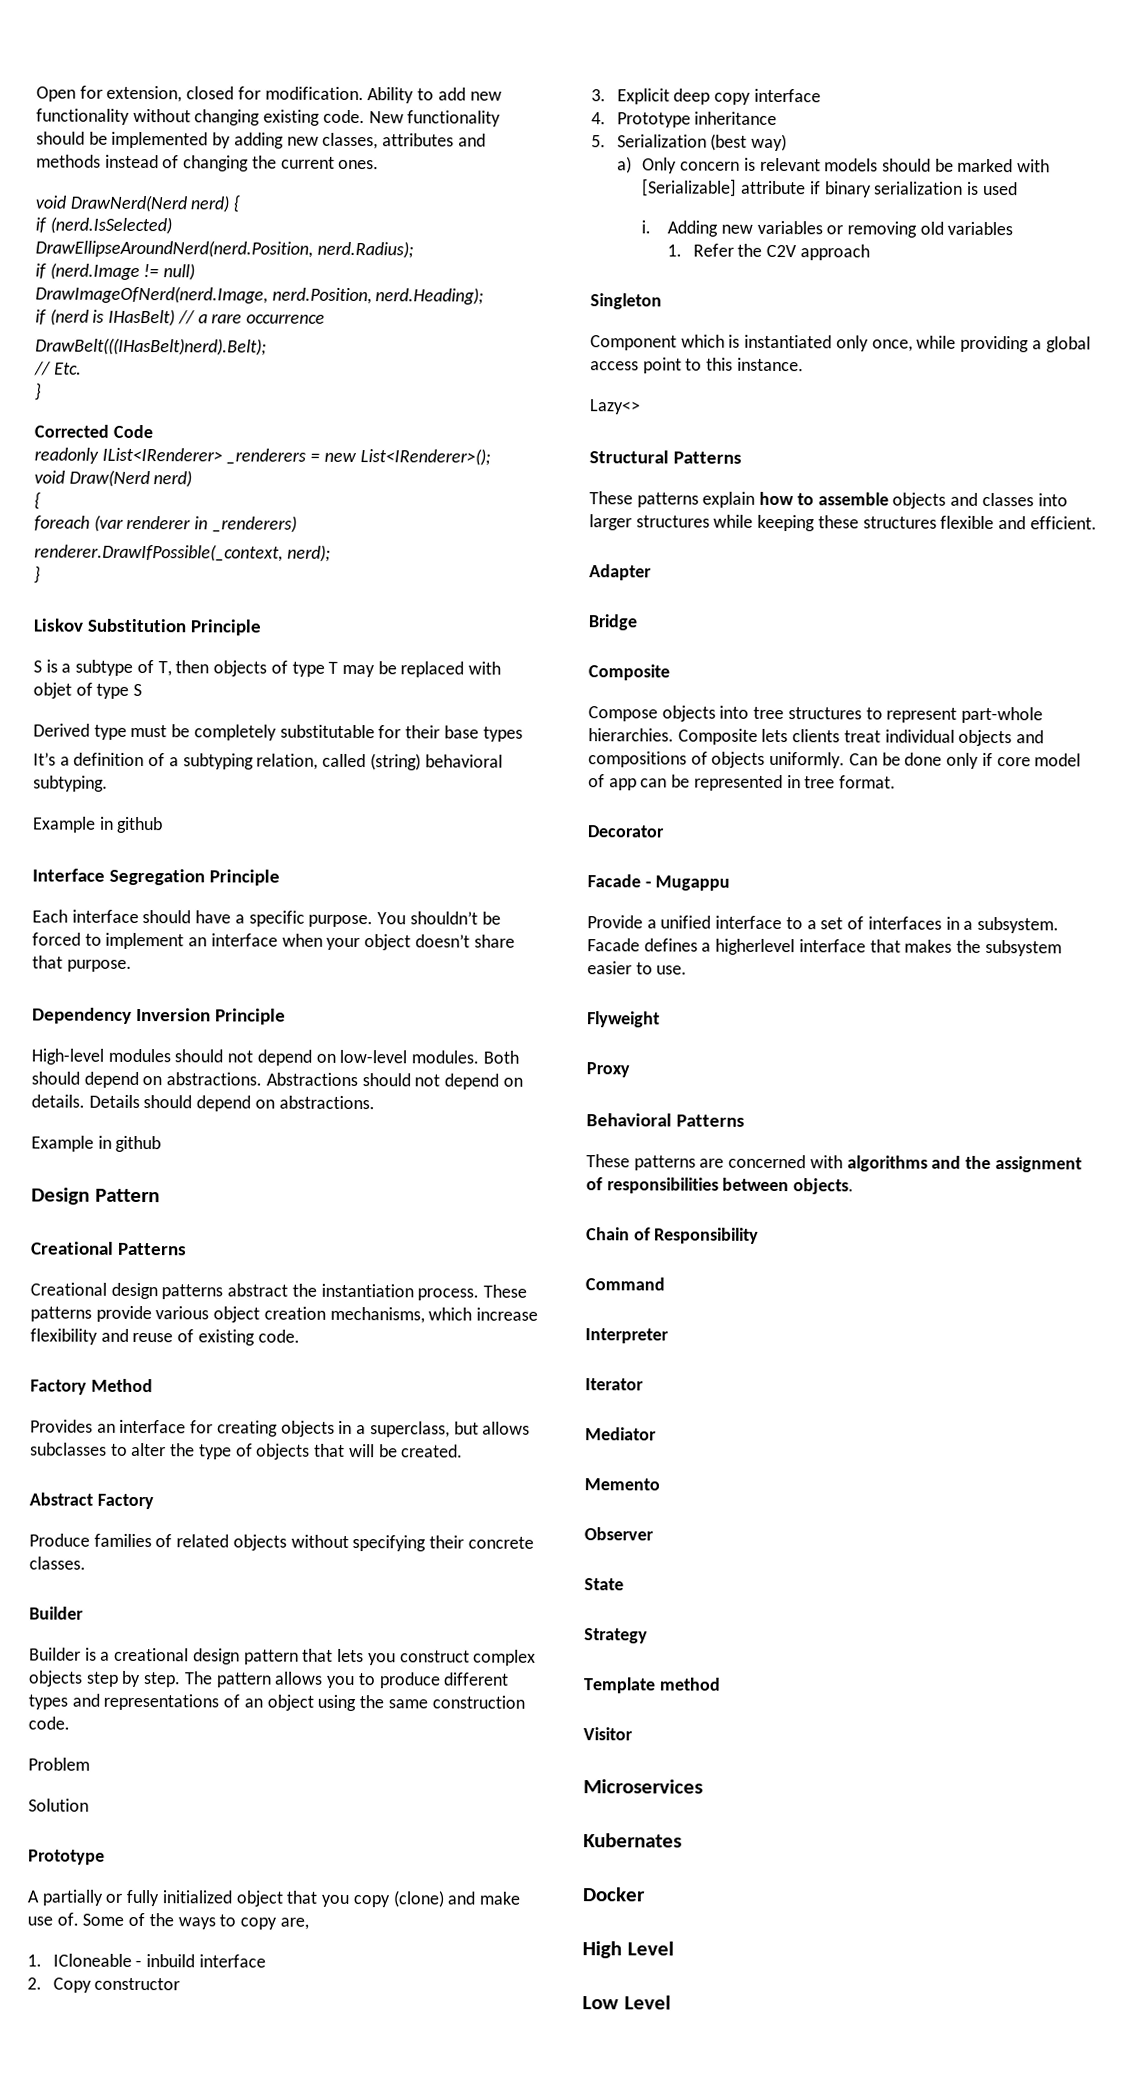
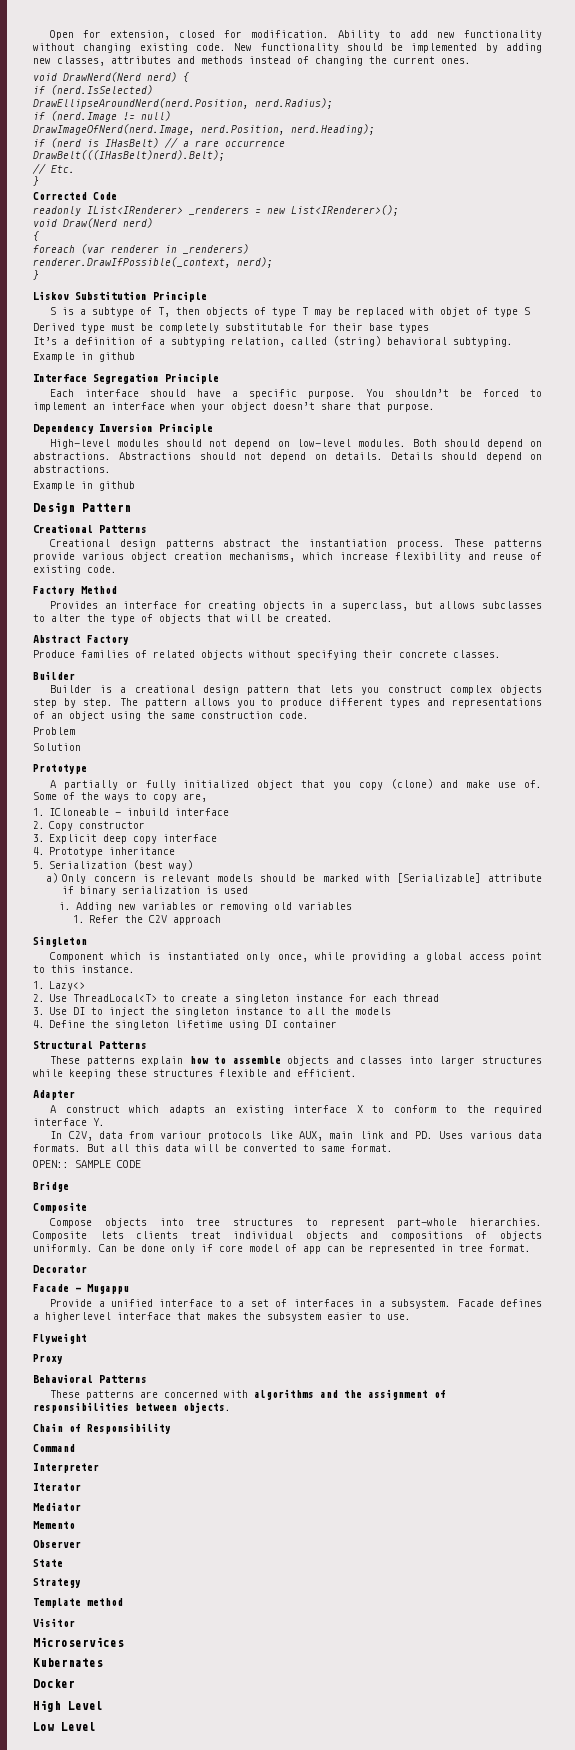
- Lazy<>
+ 1. Lazy<>
+ 2. Use ThreadLocal<T> to create a singleton instance for each thread
+ 3. Use DI to inject the singleton instance to all the models
+ 4. Define the singleton lifetime using DI container
+ A construct which adapts an existing interface X to conform to the required interface Y.
+ In C2V, data from variour protocols like AUX, main link and PD. Uses various data formats. But all this data will be converted to same format.
+ OPEN:: SAMPLE CODE

